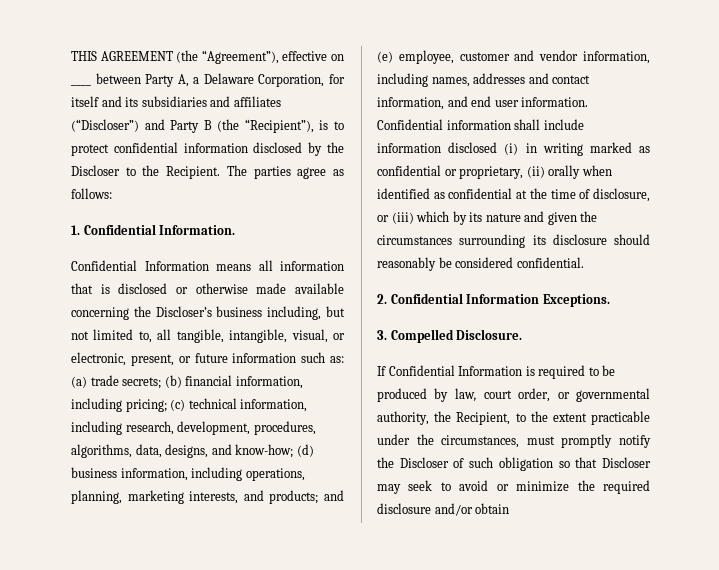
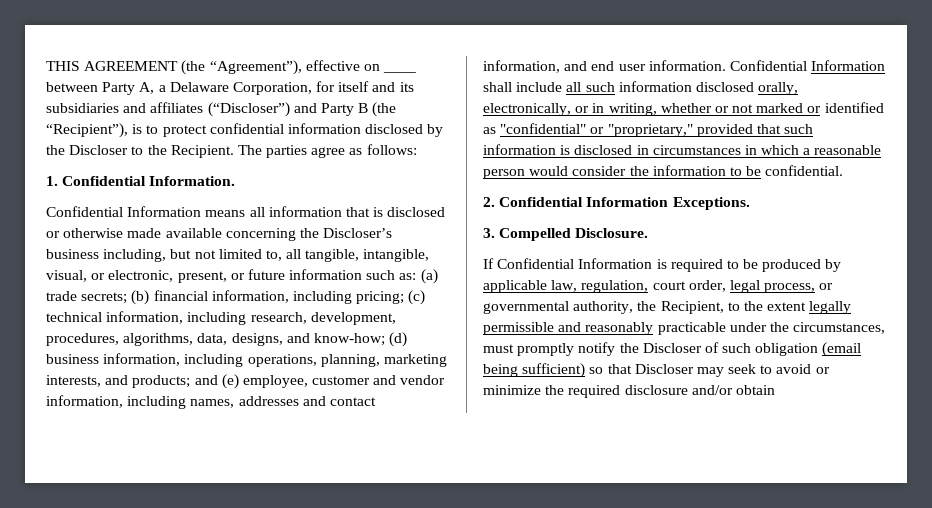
- Confidential information shall include information disclosed (i) in writing marked as confidential or proprietary, (ii) orally when identified as confidential at the time of disclosure, or (iii) which by its nature and given the circumstances surrounding its disclosure should reasonably be considered confidential.
+ Confidential Information shall include all such information disclosed orally, electronically, or in writing, whether or not marked or identified as "confidential" or "proprietary," provided that such information is disclosed in circumstances in which a reasonable person would consider the information to be confidential.
- If Confidential Information is required to be produced by law, court order, or governmental authority, the Recipient, to the extent practicable under the circumstances, must promptly notify the Discloser of such obligation so that Discloser may seek to avoid or minimize the required disclosure and/or obtain
+ If Confidential Information is required to be produced by applicable law, regulation, court order, legal process, or governmental authority, the Recipient, to the extent legally permissible and reasonably practicable under the circumstances, must promptly notify the Discloser of such obligation (email being sufficient) so that Discloser may seek to avoid or minimize the required disclosure and/or obtain

